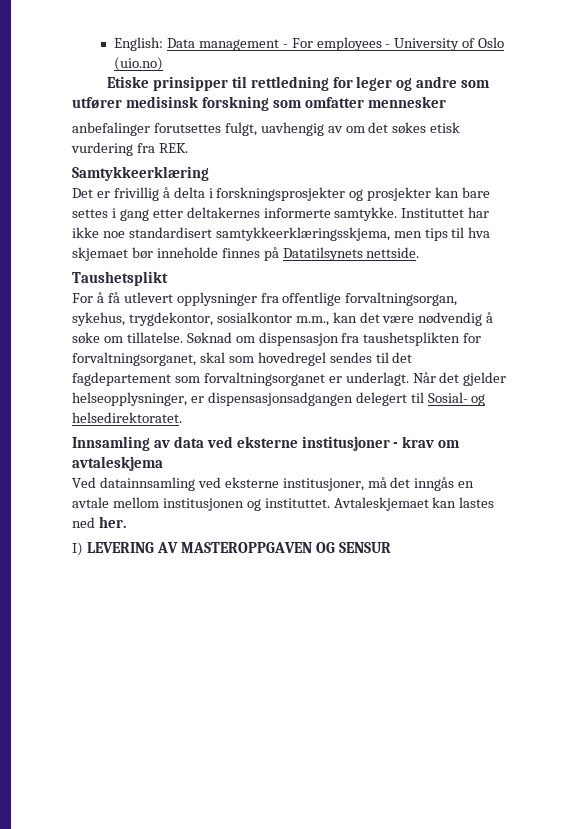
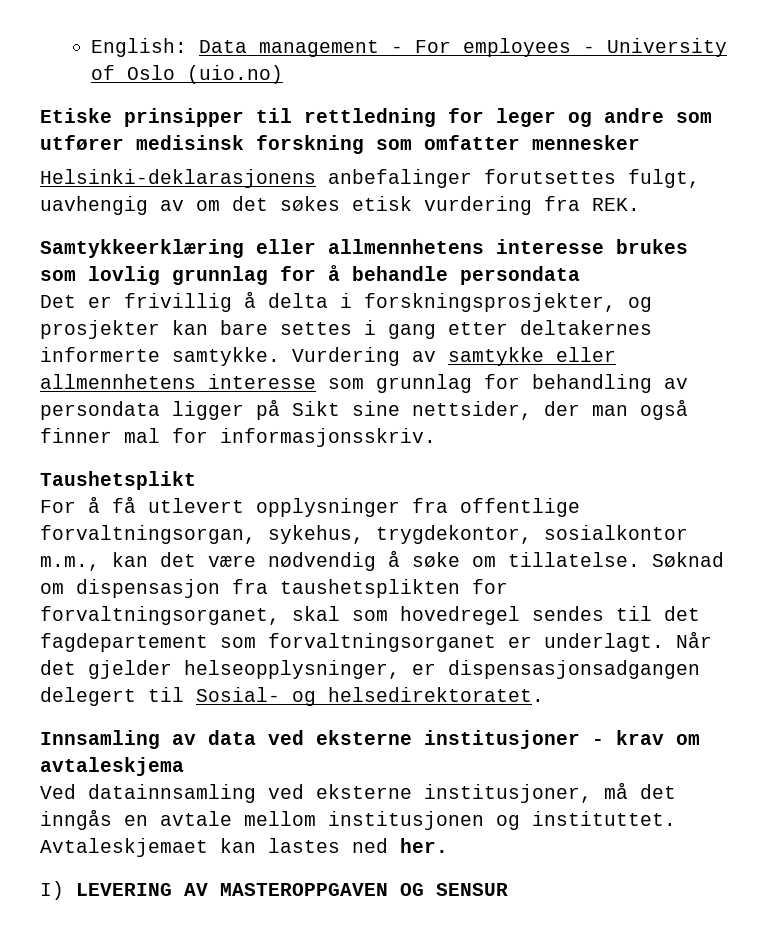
- anbefalinger forutsettes fulgt, uavhengig av om det søkes etisk vurdering fra REK.
+ Helsinki-deklarasjonens anbefalinger forutsettes fulgt, uavhengig av om det søkes etisk vurdering fra REK.
- Samtykkeerklæring
+ Samtykkeerklæring eller allmennhetens interesse brukes som lovlig grunnlag for å behandle persondata
- Det er frivillig å delta i forskningsprosjekter og prosjekter kan bare settes i gang etter deltakernes informerte samtykke.
+ Det er frivillig å delta i forskningsprosjekter, og prosjekter kan bare settes i gang etter deltakernes informerte samtykke.
- Instituttet har ikke noe standardisert samtykkeerklæringsskjema, men tips til hva skjemaet bør inneholde finnes på Datatilsynets nettside.
+ Vurdering av samtykke eller allmennhetens interesse som grunnlag for behandling av persondata ligger på Sikt sine nettsider, der man også finner mal for informasjonsskriv.

